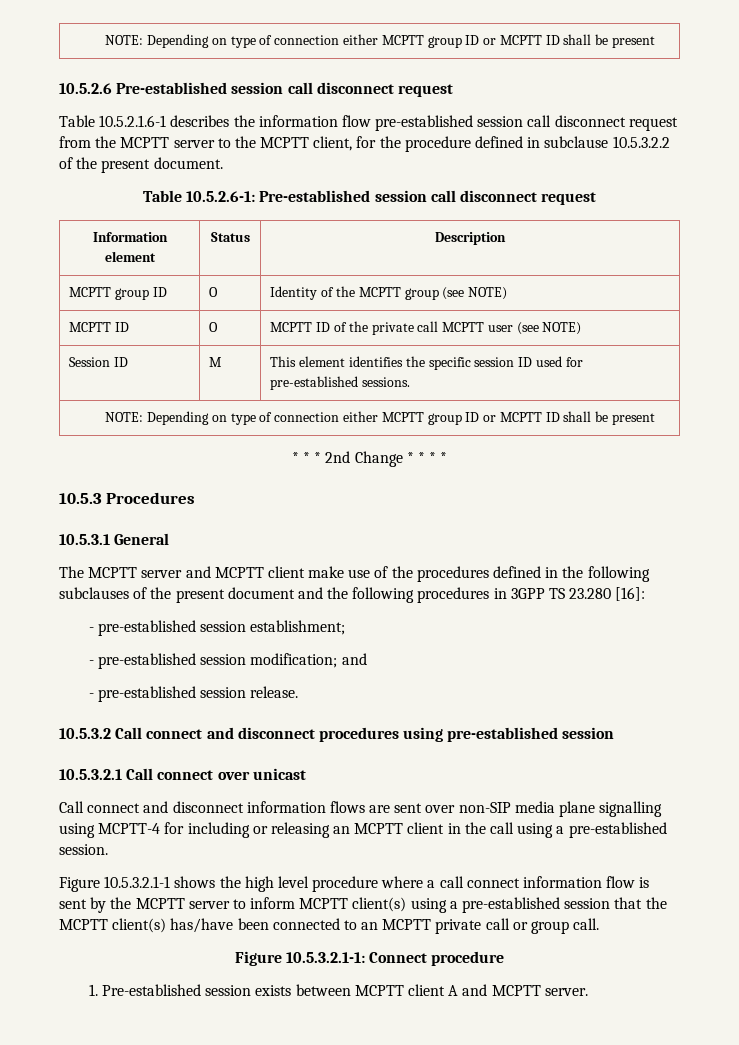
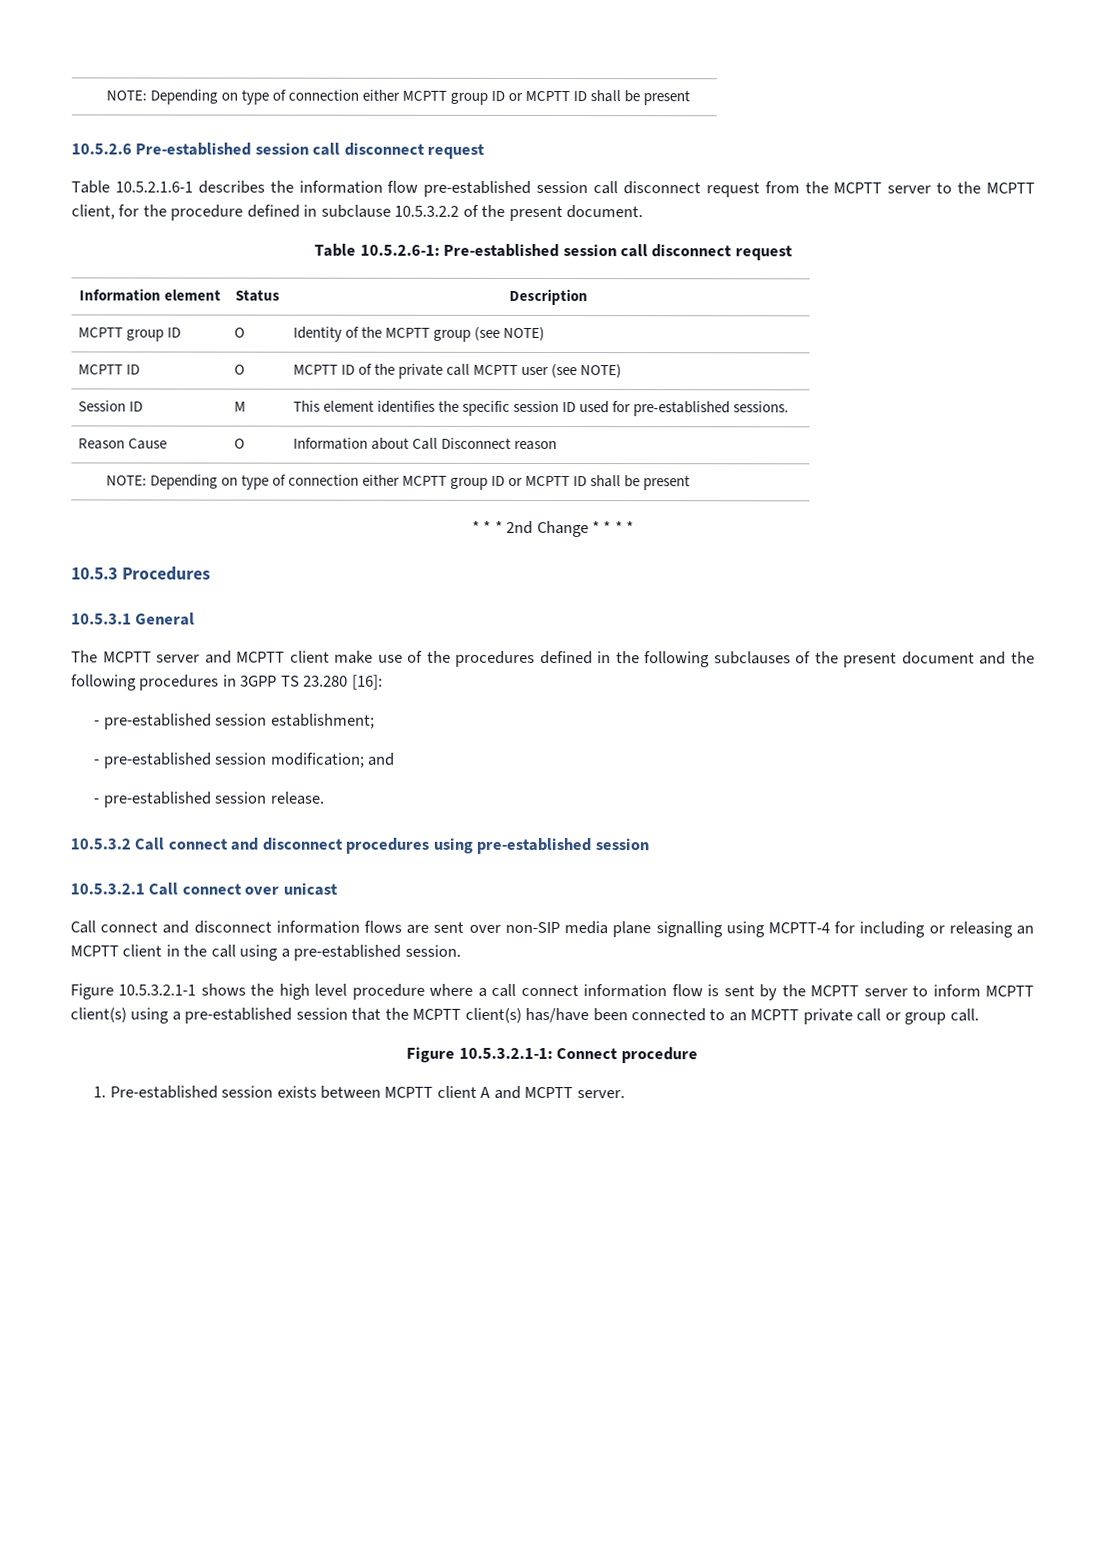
+ Reason Cause | O | Information about Call Disconnect reason

